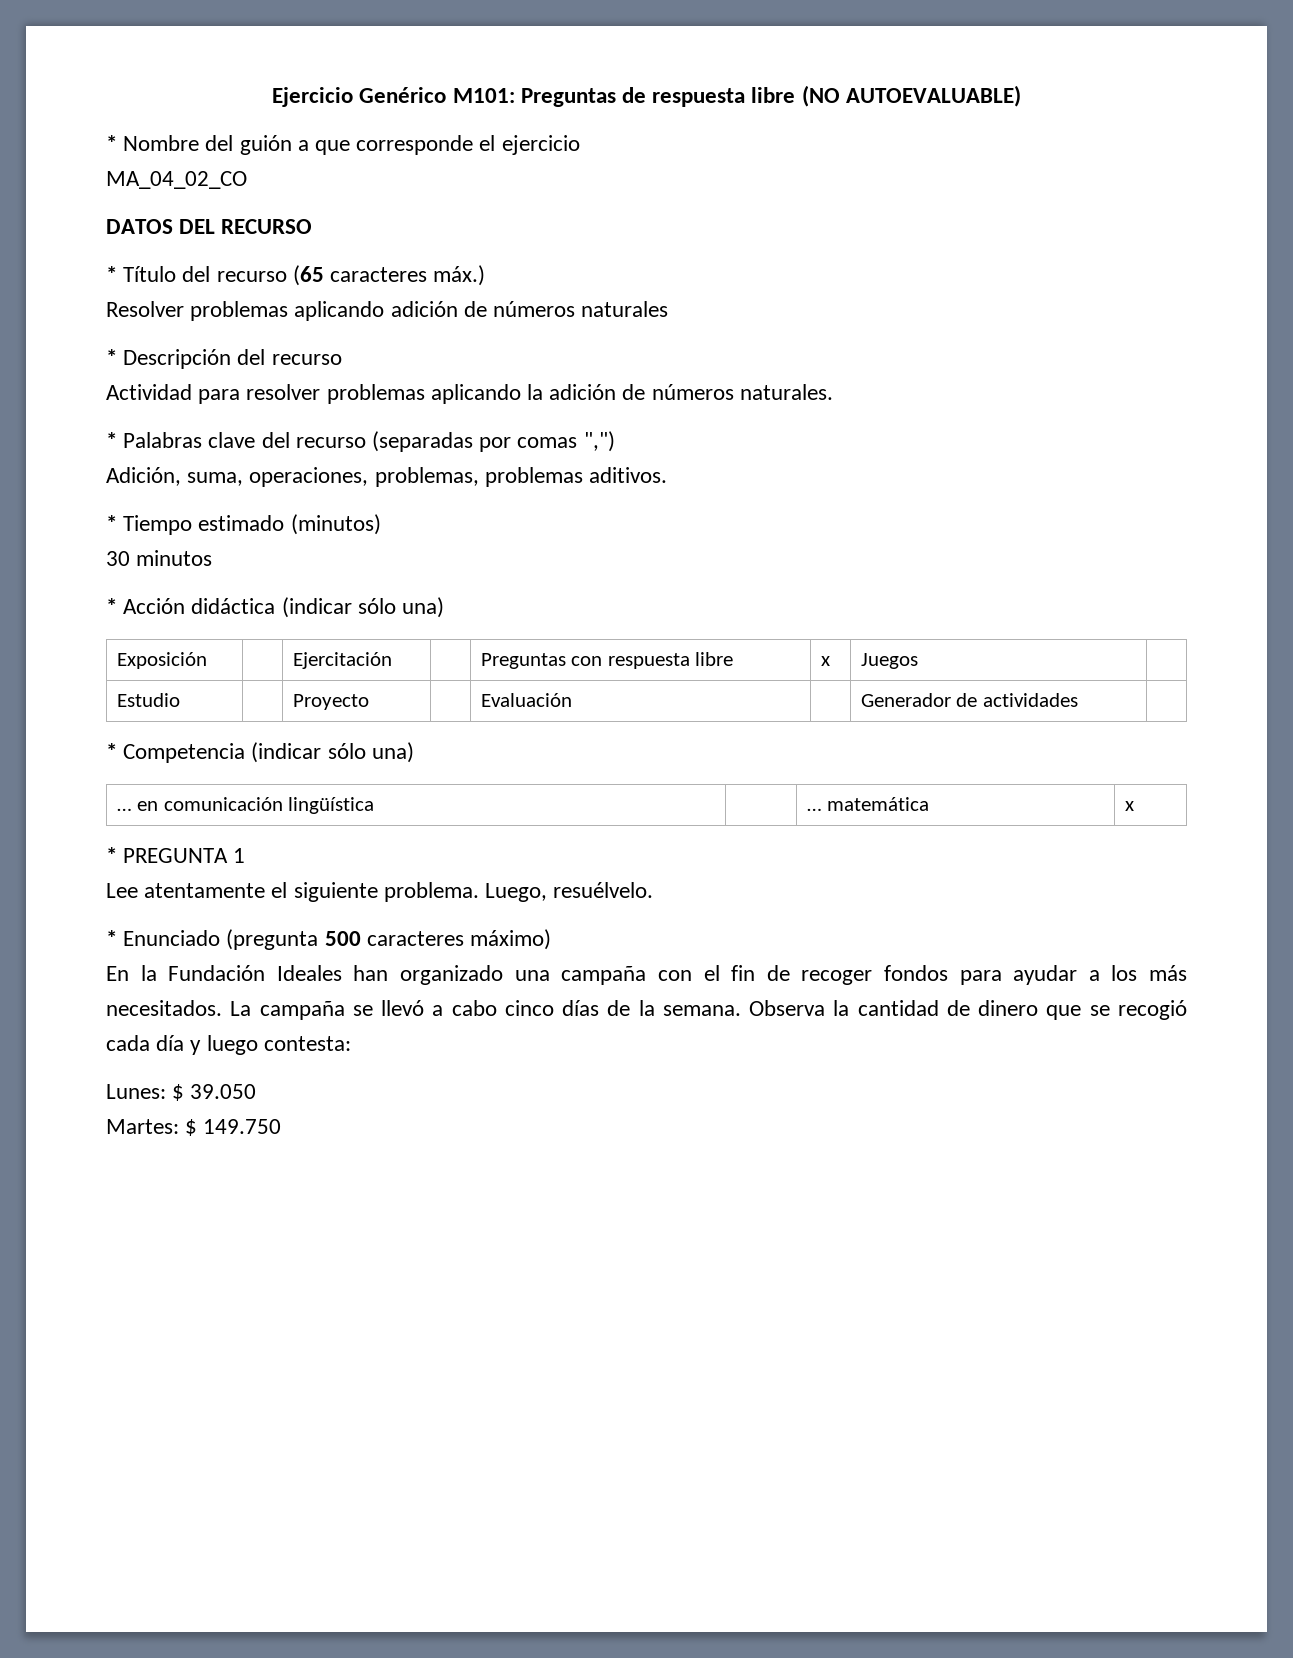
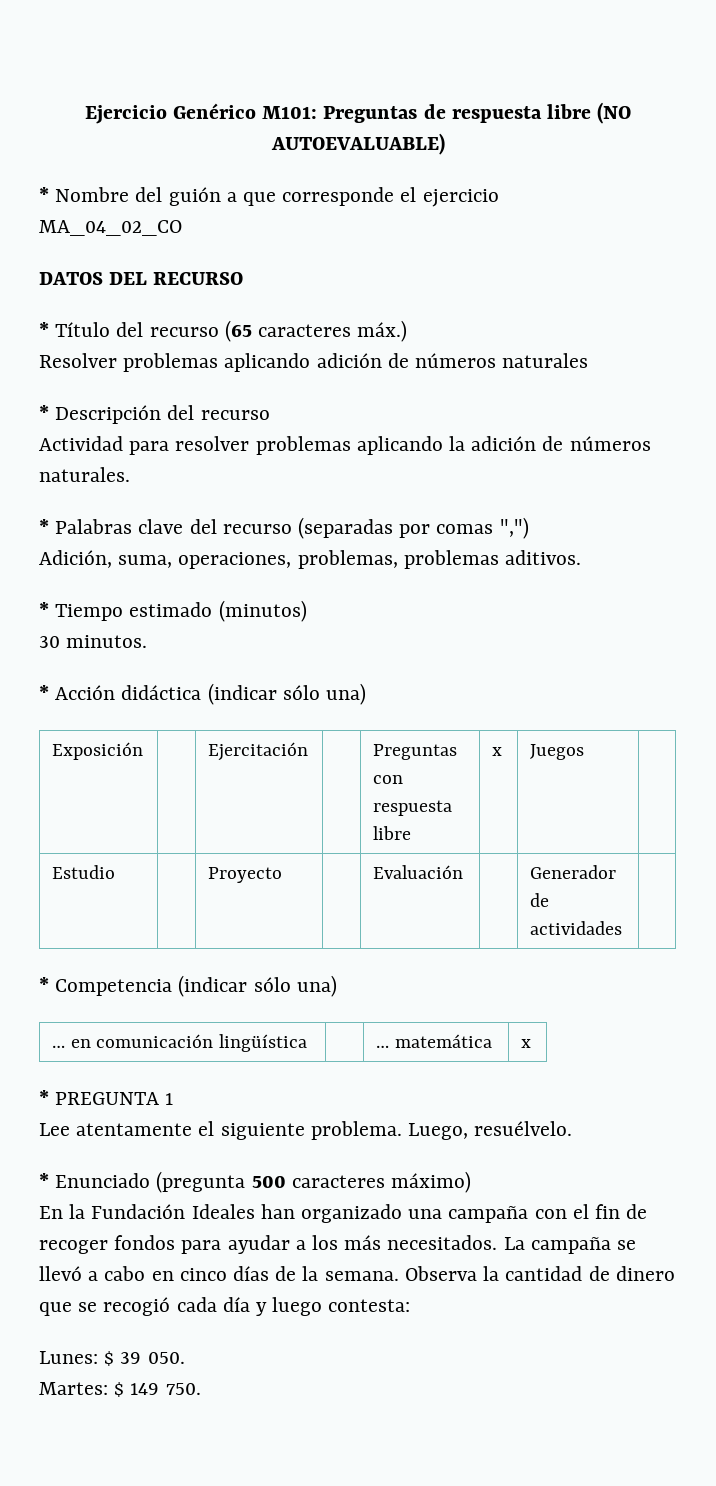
- 30 minutos
+ 30 minutos.
- La campaña se llevó a cabo cinco días de la semana.
+ La campaña se llevó a cabo en cinco días de la semana.
- Lunes: $ 39.050
+ Lunes: $ 39 050.
- Martes: $ 149.750
+ Martes: $ 149 750.

